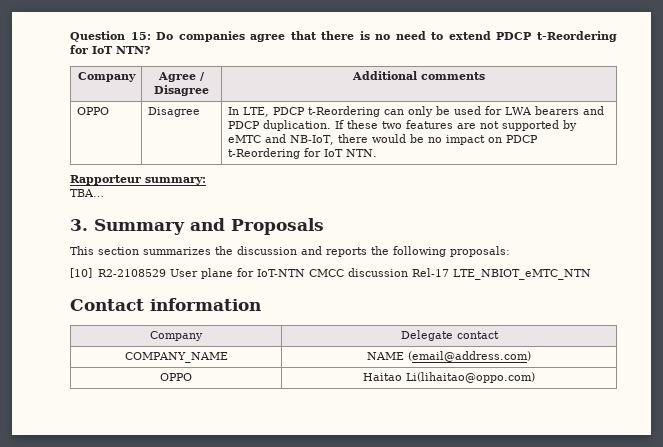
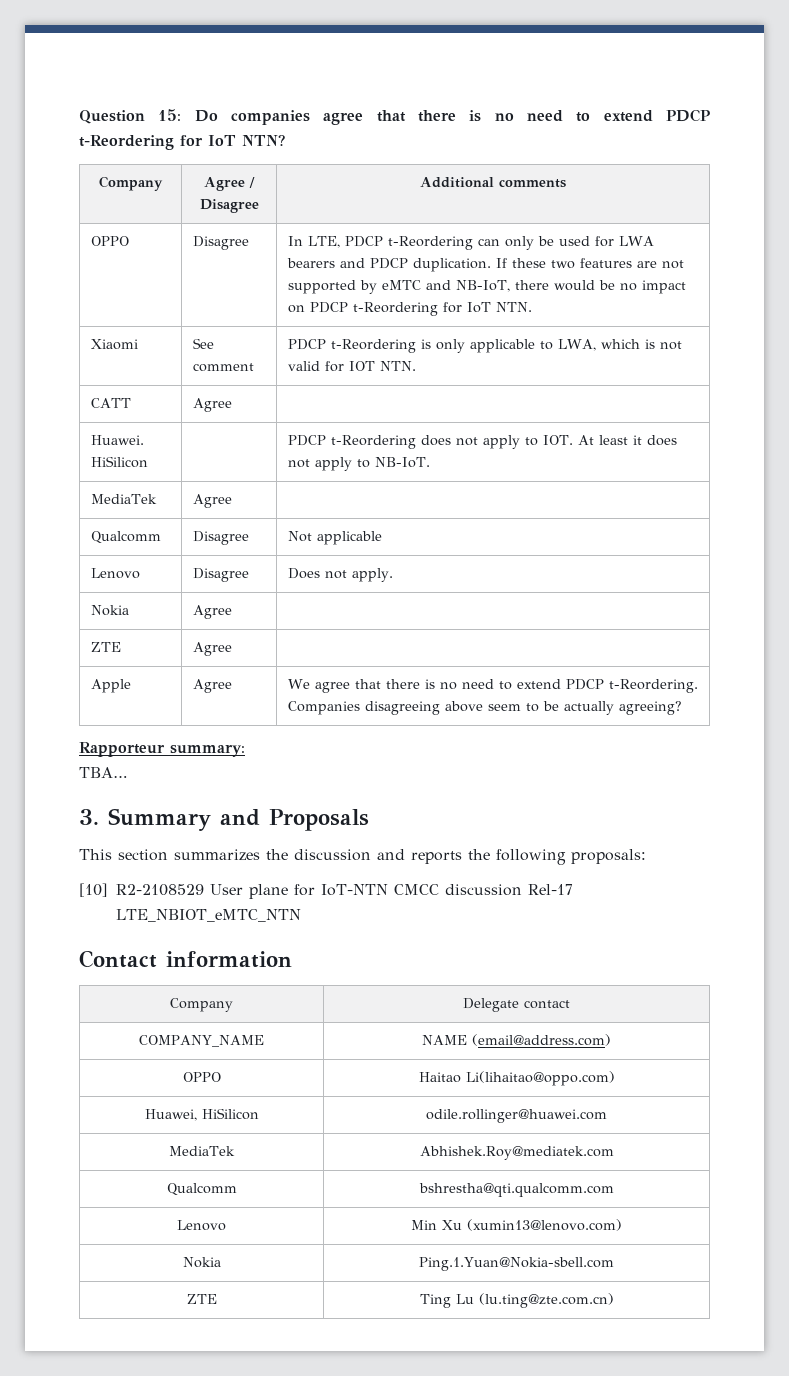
+ Xiaomi | See comment | PDCP t-Reordering is only applicable to LWA, which is not valid for IOT NTN.
+ CATT | Agree |
+ Huawei. HiSilicon | | PDCP t-Reordering does not apply to IOT. At least it does not apply to NB-IoT.
+ MediaTek | Agree |
+ Qualcomm | Disagree | Not applicable
+ Lenovo | Disagree | Does not apply.
+ Nokia | Agree |
+ ZTE | Agree |
+ Apple | Agree | We agree that there is no need to extend PDCP t-Reordering. Companies disagreeing above seem to be actually agreeing?
+ Huawei, HiSilicon | odile.rollinger@huawei.com
+ MediaTek | Abhishek.Roy@mediatek.com
+ Qualcomm | bshrestha@qti.qualcomm.com
+ Lenovo | Min Xu (xumin13@lenovo.com)
+ Nokia | Ping.1.Yuan@Nokia-sbell.com
+ ZTE | Ting Lu (lu.ting@zte.com.cn)

